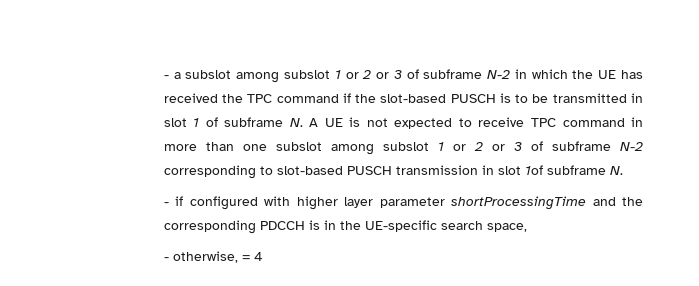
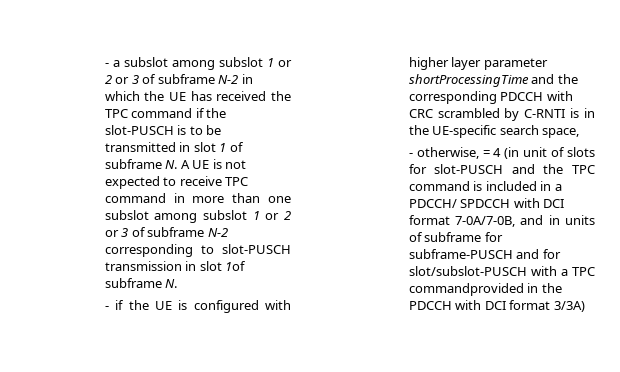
- - a subslot among subslot 1 or 2 or 3 of subframe N-2 in which the UE has received the TPC command if the slot-based PUSCH is to be transmitted in slot 1 of subframe N. A UE is not expected to receive TPC command in more than one subslot among subslot 1 or 2 or 3 of subframe N-2 corresponding to slot-based PUSCH transmission in slot 1of subframe N.
+ - a subslot among subslot 1 or 2 or 3 of subframe N-2 in which the UE has received the TPC command if the slot-PUSCH is to be transmitted in slot 1 of subframe N. A UE is not expected to receive TPC command in more than one subslot among subslot 1 or 2 or 3 of subframe N-2 corresponding to slot-PUSCH transmission in slot 1of subframe N.
- - if configured with higher layer parameter shortProcessingTime and the corresponding PDCCH is in the UE-specific search space,
+ - if the UE is configured with higher layer parameter shortProcessingTime and the corresponding PDCCH with CRC scrambled by C-RNTI is in the UE-specific search space,
- - otherwise, = 4
+ - otherwise, = 4 (in unit of slots for slot-PUSCH and the TPC command is included in a PDCCH/ SPDCCH with DCI format 7-0A/7-0B, and in units of subframe for subframe-PUSCH and for slot/subslot-PUSCH with a TPC commandprovided in the PDCCH with DCI format 3/3A)

